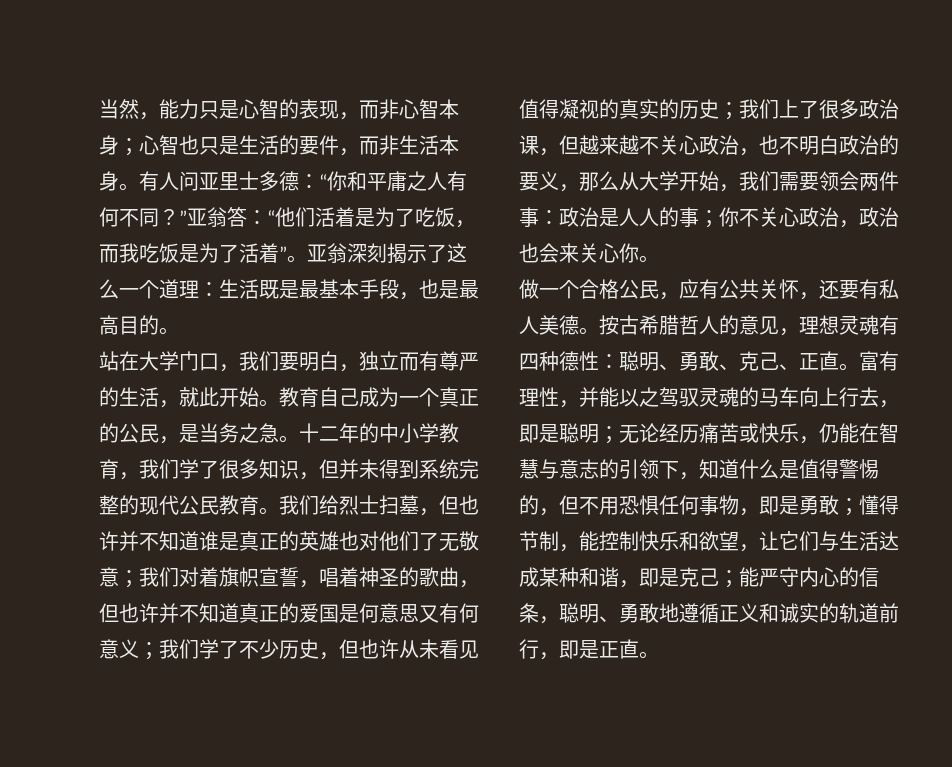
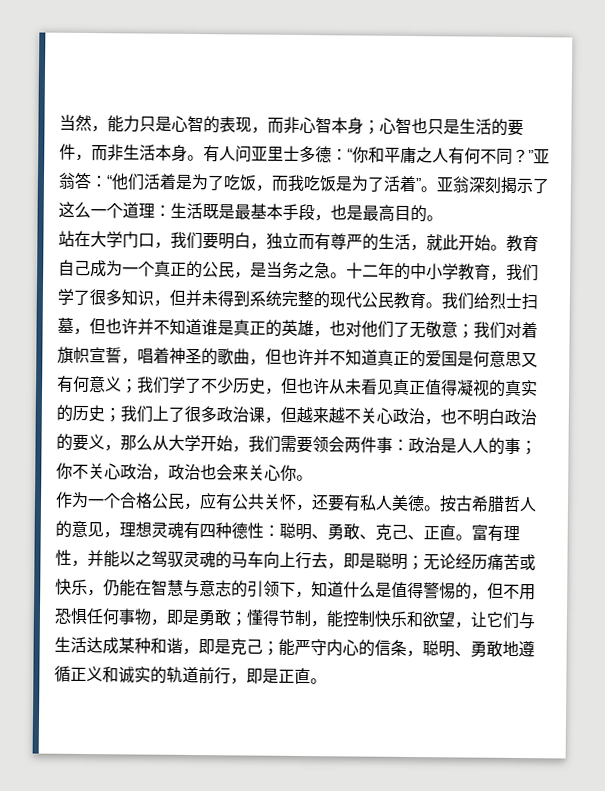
- 我们给烈士扫墓，但也许并不知道谁是真正的英雄也对他们了无敬意；
+ 我们给烈士扫墓，但也许并不知道谁是真正的英雄，也对他们了无敬意；
- 我们学了不少历史，但也许从未看见值得凝视的真实的历史；
+ 我们学了不少历史，但也许从未看见真正值得凝视的真实的历史；
- 做一个合格公民，应有公共关怀，还要有私人美德。
+ 作为一个合格公民，应有公共关怀，还要有私人美德。

